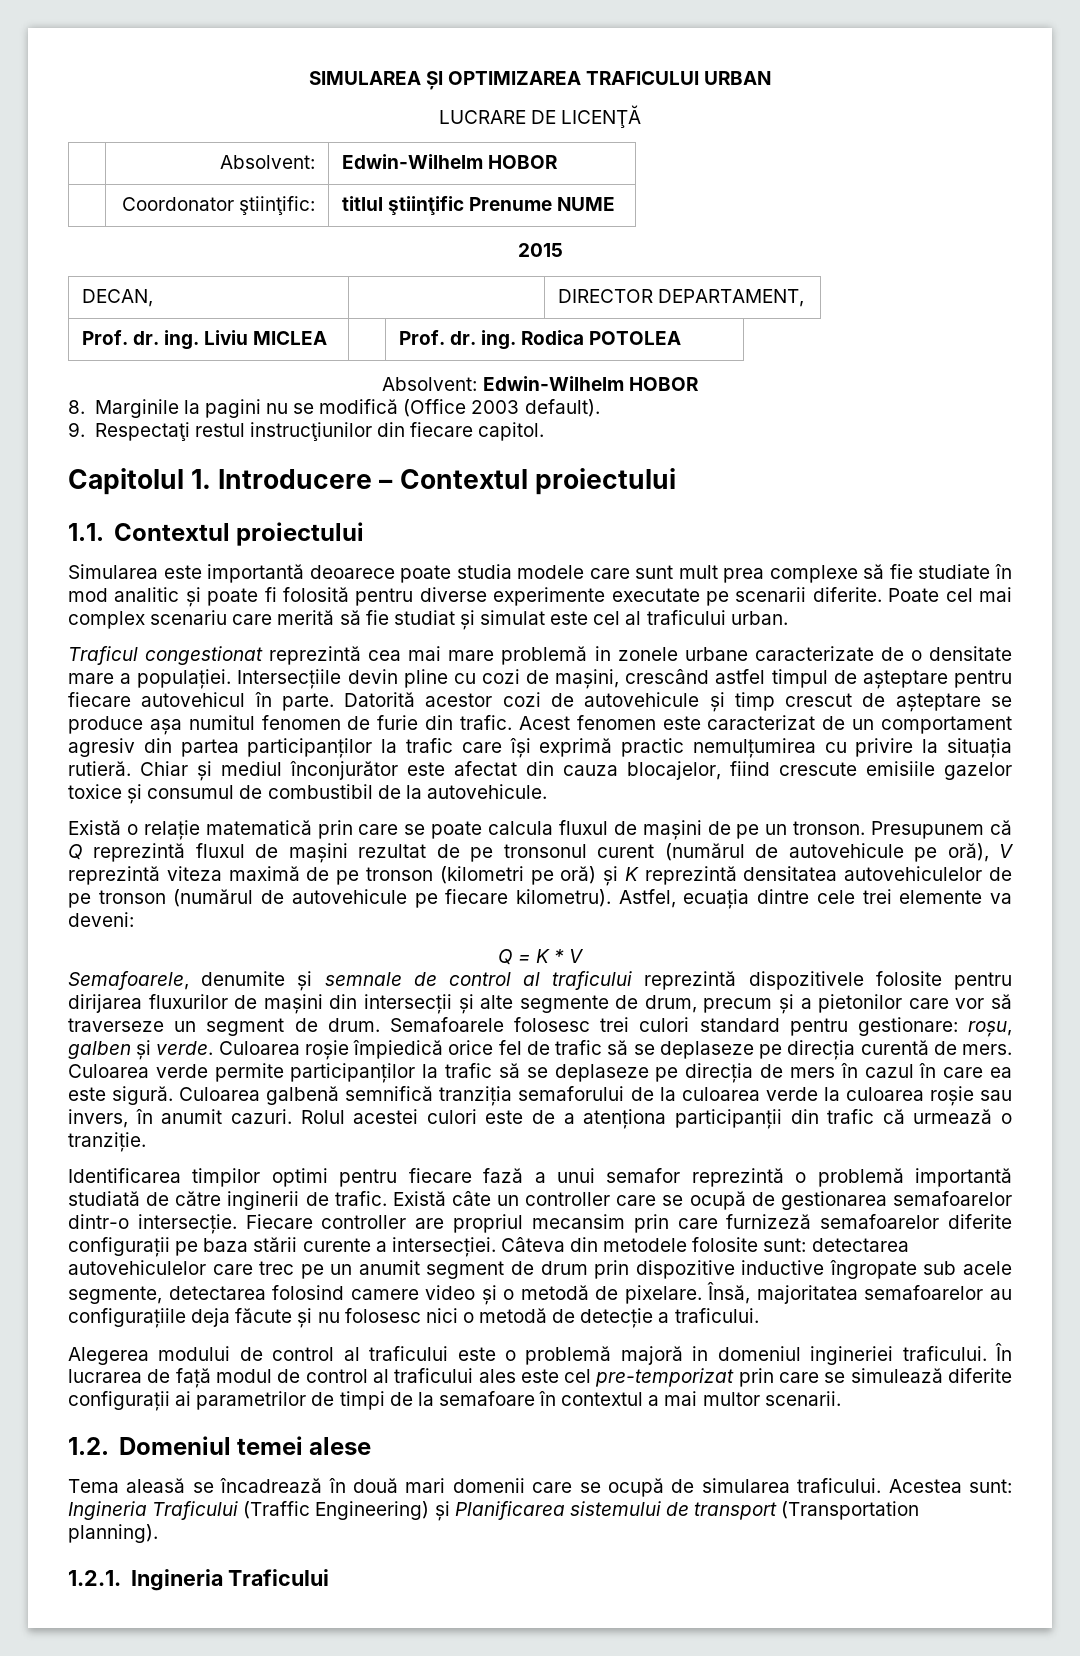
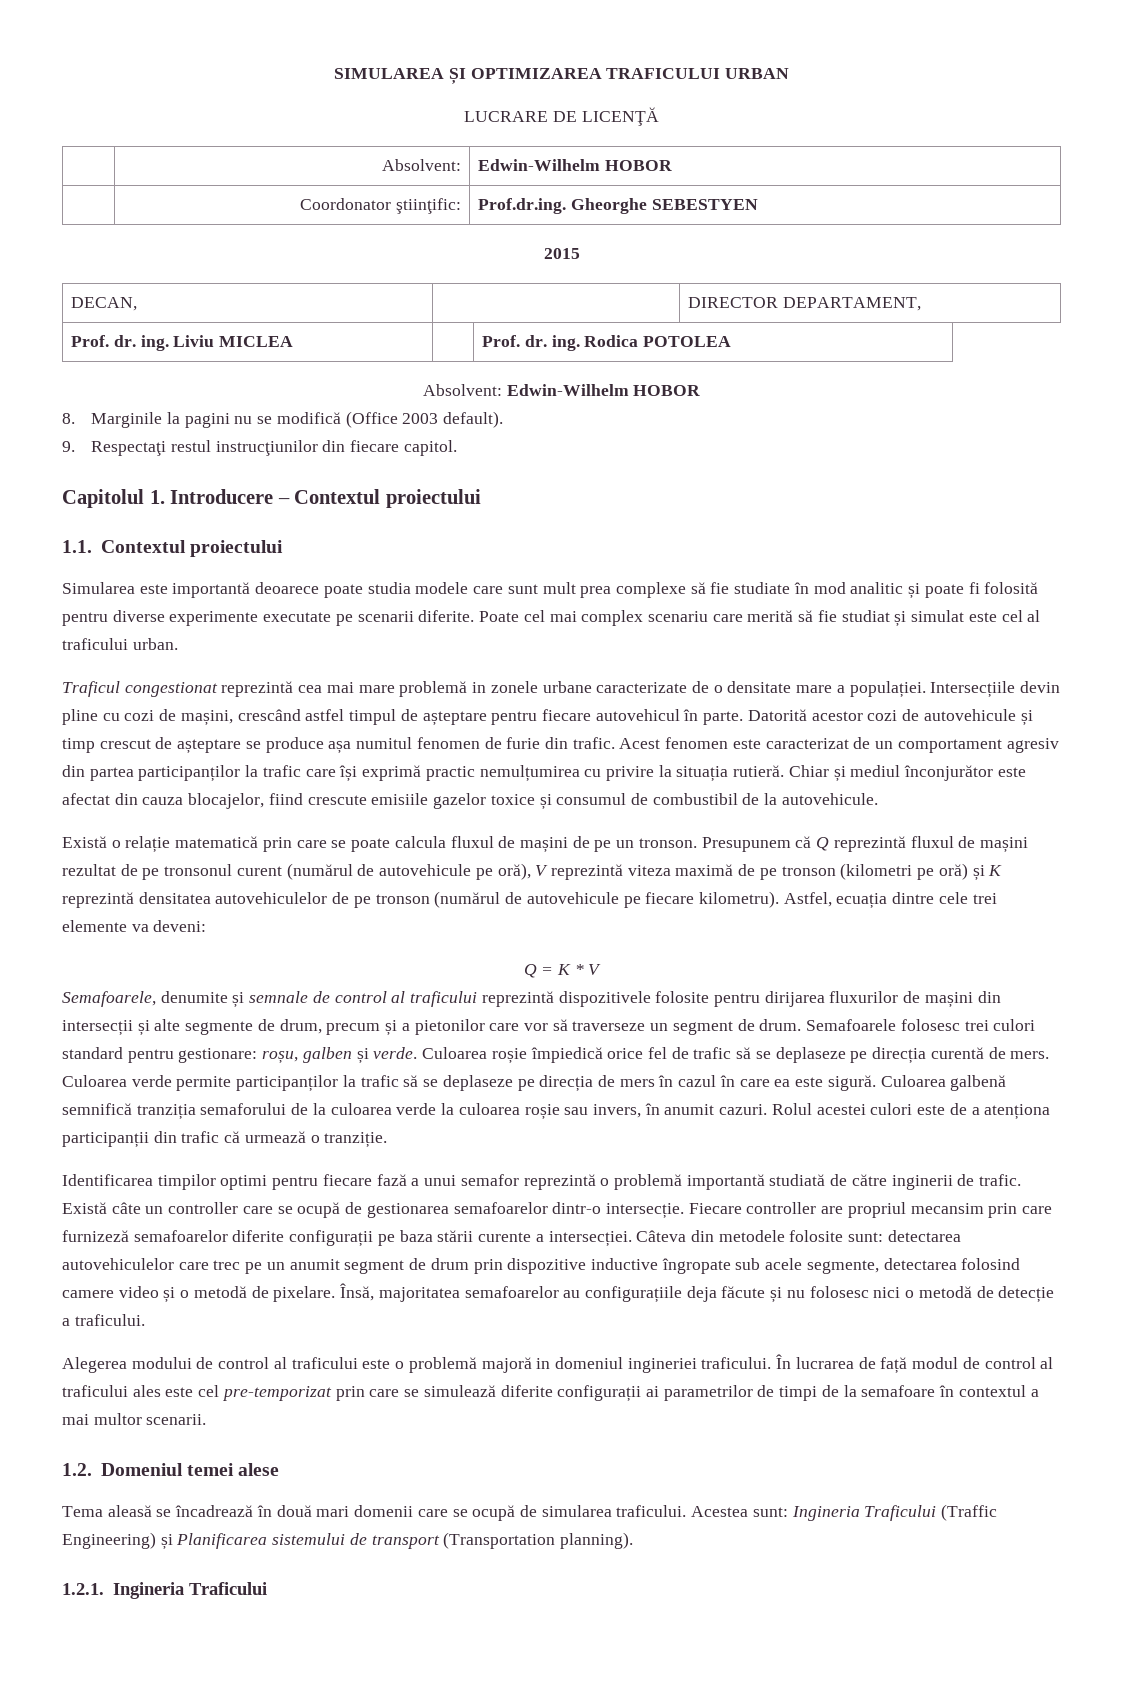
- | Coordonator ştiinţific: | titlul ştiinţific Prenume NUME
+ | Coordonator ştiinţific: | Prof.dr.ing. Gheorghe SEBESTYEN

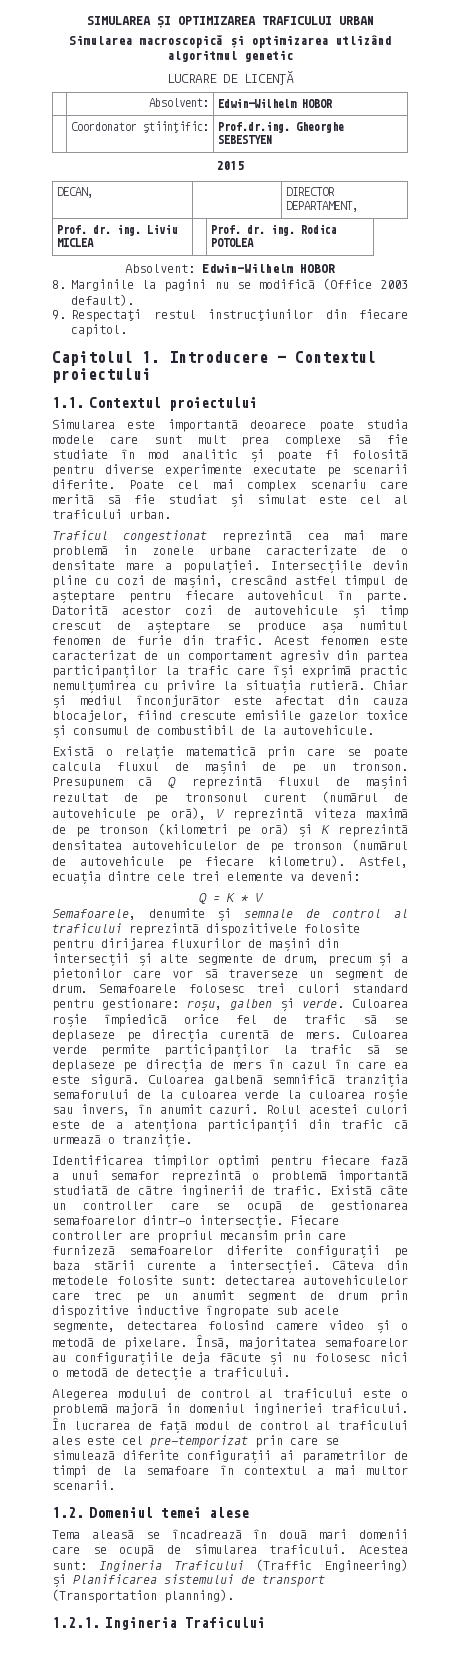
+ Simularea macroscopică și optimizarea utlizând algoritmul genetic

